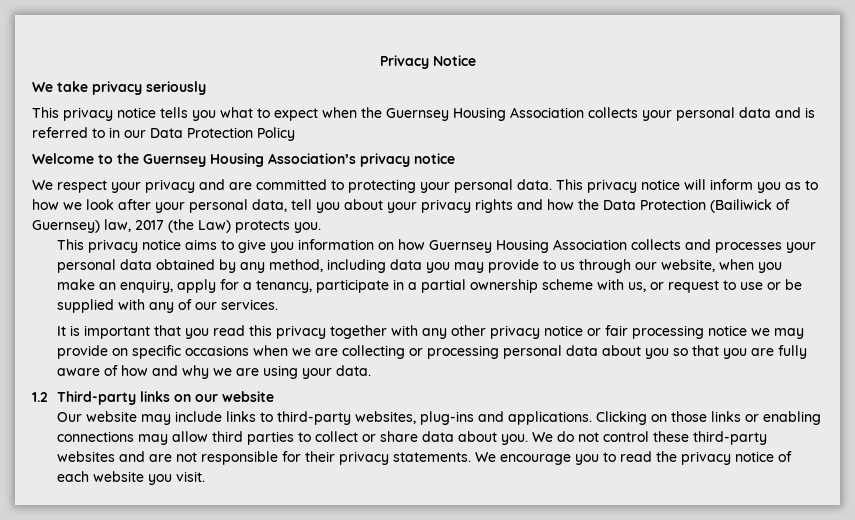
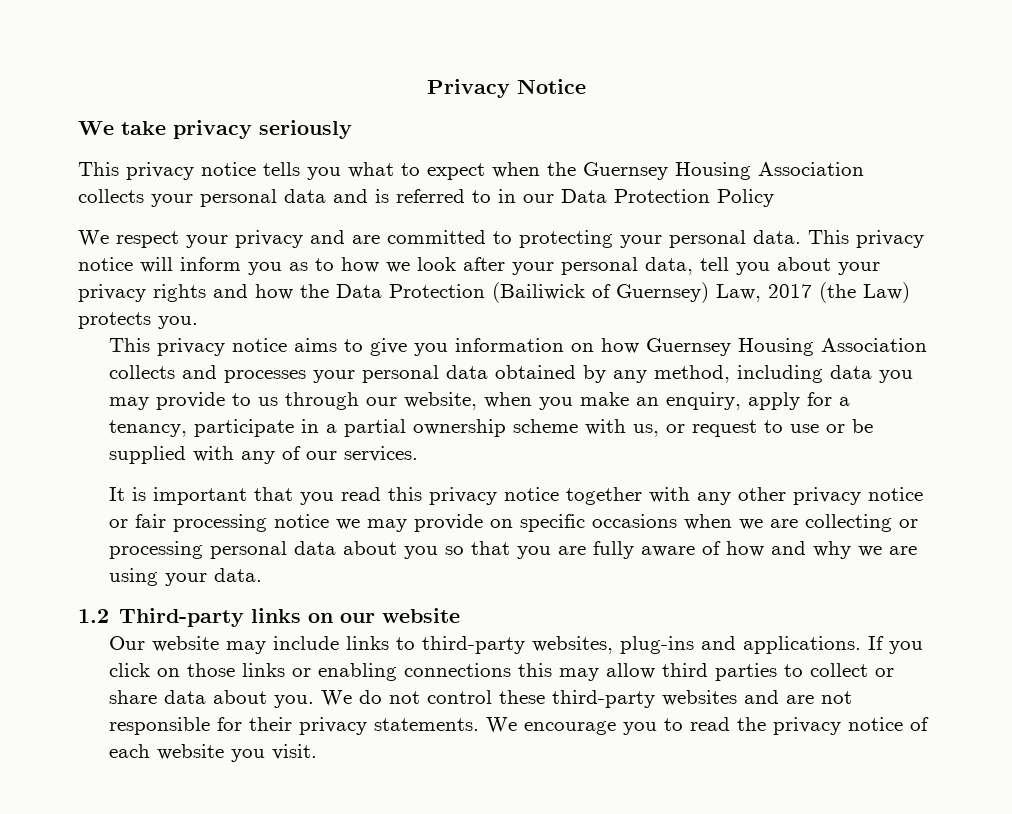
- Welcome to the Guernsey Housing Association’s privacy notice
- This privacy notice will inform you as to how we look after your personal data, tell you about your privacy rights and how the Data Protection (Bailiwick of Guernsey) law, 2017 (the Law) protects you.
+ This privacy notice will inform you as to how we look after your personal data, tell you about your privacy rights and how the Data Protection (Bailiwick of Guernsey) Law, 2017 (the Law) protects you.
- It is important that you read this privacy together with any other privacy notice or fair processing notice we may provide on specific occasions when we are collecting or processing personal data about you so that you are fully aware of how and why we are using your data.
+ It is important that you read this privacy notice together with any other privacy notice or fair processing notice we may provide on specific occasions when we are collecting or processing personal data about you so that you are fully aware of how and why we are using your data.
- Clicking on those links or enabling connections may allow third parties to collect or share data about you.
+ If you click on those links or enabling connections this may allow third parties to collect or share data about you.

